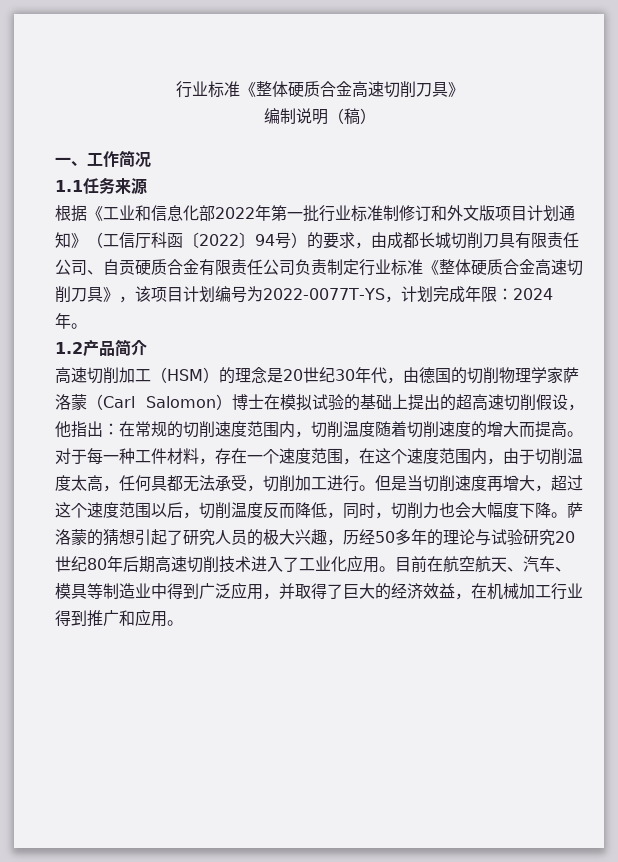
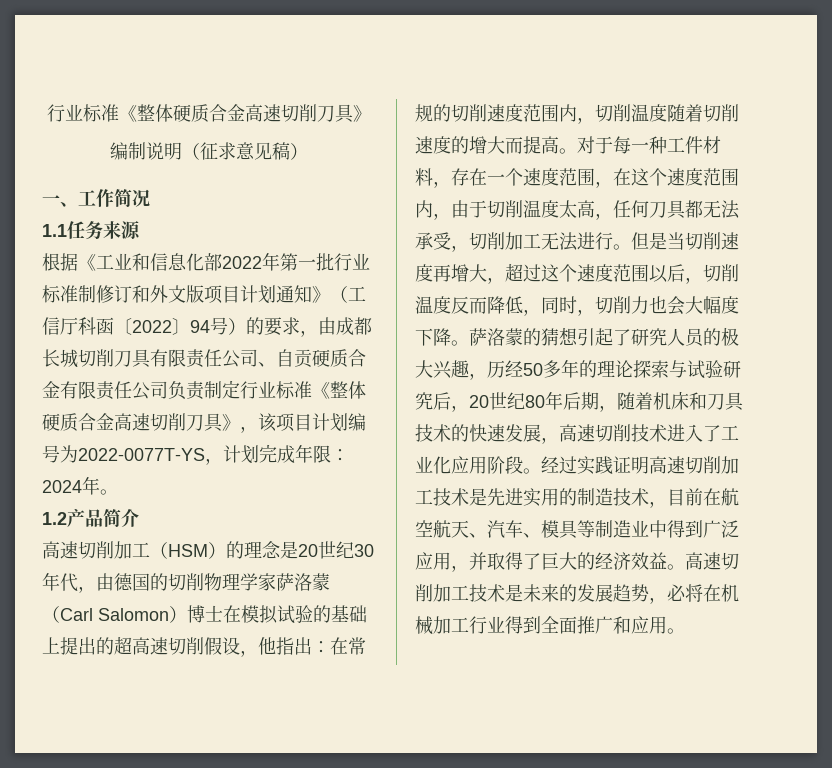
- 编制说明（稿）
+ 编制说明（征求意见稿）
- 对于每一种工件材料，存在一个速度范围，在这个速度范围内，由于切削温度太高，任何具都无法承受，切削加工进行。
+ 对于每一种工件材料，存在一个速度范围，在这个速度范围内，由于切削温度太高，任何刀具都无法承受，切削加工无法进行。
- 萨洛蒙的猜想引起了研究人员的极大兴趣，历经50多年的理论与试验研究20世纪80年后期高速切削技术进入了工业化应用。目前在航空航天、汽车、模具等制造业中得到广泛应用，并取得了巨大的经济效益，在机械加工行业得到推广和应用。
+ 萨洛蒙的猜想引起了研究人员的极大兴趣，历经50多年的理论探索与试验研究后，20世纪80年后期，随着机床和刀具技术的快速发展，高速切削技术进入了工业化应用阶段。经过实践证明高速切削加工技术是先进实用的制造技术，目前在航空航天、汽车、模具等制造业中得到广泛应用，并取得了巨大的经济效益。高速切削加工技术是未来的发展趋势，必将在机械加工行业得到全面推广和应用。

